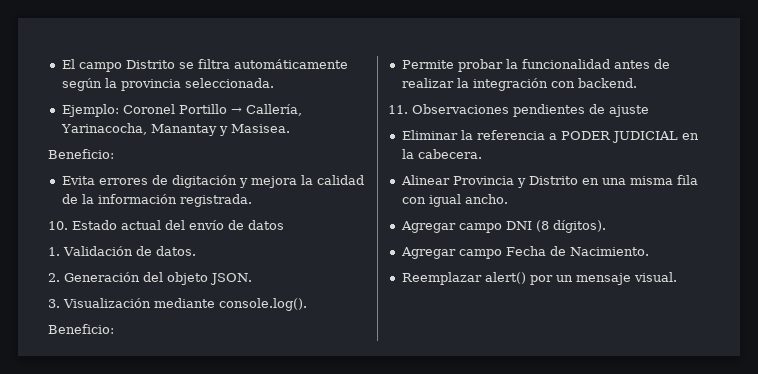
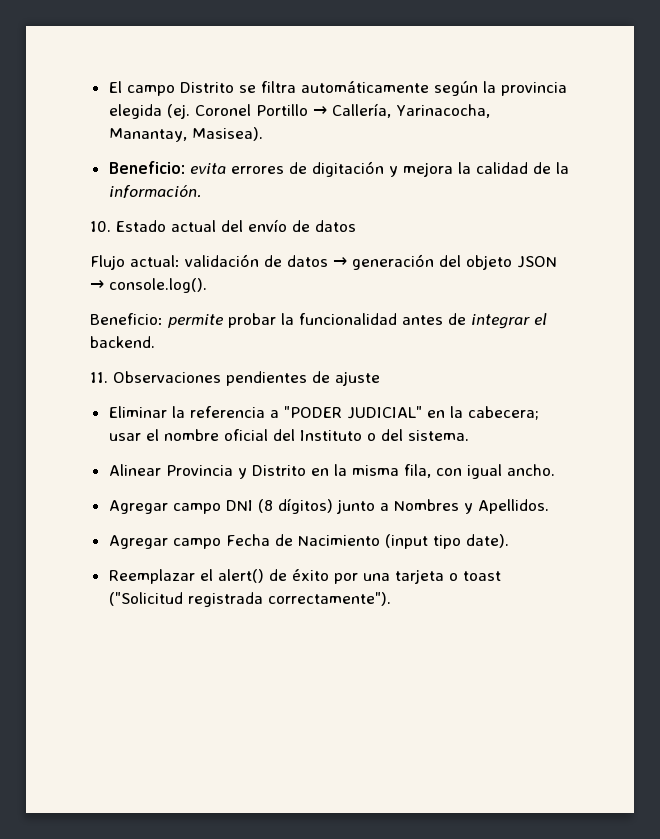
- El campo Distrito se filtra automáticamente según la provincia seleccionada.
- Ejemplo: Coronel Portillo → Callería, Yarinacocha, Manantay y Masisea.
- Beneficio:
- Evita errores de digitación y mejora la calidad de la información registrada.
+ El campo Distrito se filtra automáticamente según la provincia elegida (ej. Coronel Portillo → Callería, Yarinacocha, Manantay, Masisea).
+ Beneficio: evita errores de digitación y mejora la calidad de la información.
- 1. Validación de datos.
- 2. Generación del objeto JSON.
- 3. Visualización mediante console.log().
- Beneficio:
- Permite probar la funcionalidad antes de realizar la integración con backend.
+ Flujo actual: validación de datos → generación del objeto JSON → console.log().
+ Beneficio: permite probar la funcionalidad antes de integrar el backend.
- Eliminar la referencia a PODER JUDICIAL en la cabecera.
+ Eliminar la referencia a "PODER JUDICIAL" en la cabecera; usar el nombre oficial del Instituto o del sistema.
- Alinear Provincia y Distrito en una misma fila con igual ancho.
+ Alinear Provincia y Distrito en la misma fila, con igual ancho.
- Agregar campo DNI (8 dígitos).
- Agregar campo Fecha de Nacimiento.
- Reemplazar alert() por un mensaje visual.
+ Agregar campo DNI (8 dígitos) junto a Nombres y Apellidos.
+ Agregar campo Fecha de Nacimiento (input tipo date).
+ Reemplazar el alert() de éxito por una tarjeta o toast ("Solicitud registrada correctamente").

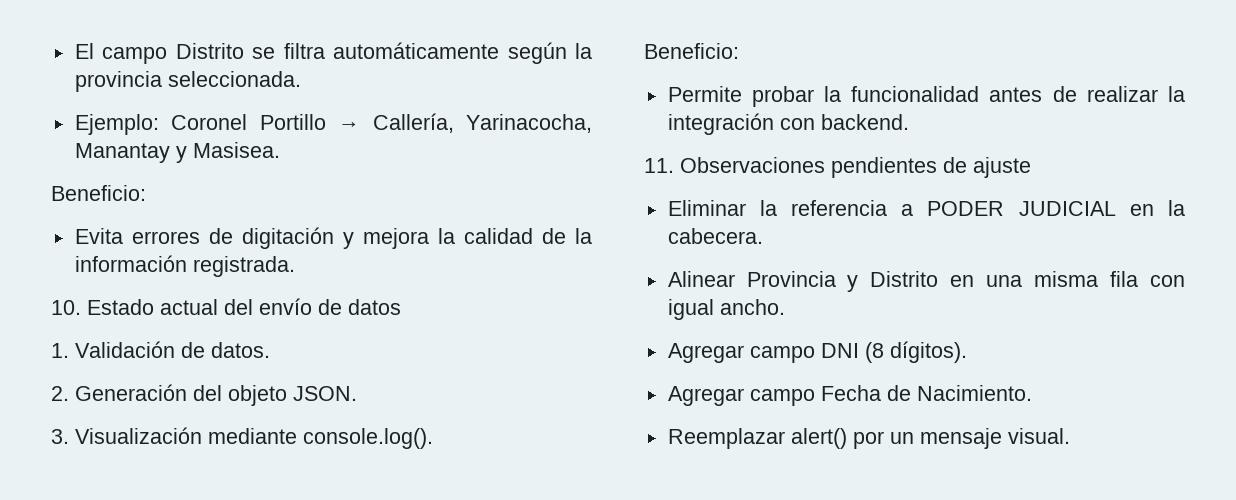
- El campo Distrito se filtra automáticamente según la provincia elegida (ej. Coronel Portillo → Callería, Yarinacocha, Manantay, Masisea).
- Beneficio: evita errores de digitación y mejora la calidad de la información.
+ El campo Distrito se filtra automáticamente según la provincia seleccionada.
+ Ejemplo: Coronel Portillo → Callería, Yarinacocha, Manantay y Masisea.
+ Beneficio:
+ Evita errores de digitación y mejora la calidad de la información registrada.
- Flujo actual: validación de datos → generación del objeto JSON → console.log().
- Beneficio: permite probar la funcionalidad antes de integrar el backend.
+ 1. Validación de datos.
+ 2. Generación del objeto JSON.
+ 3. Visualización mediante console.log().
+ Beneficio:
+ Permite probar la funcionalidad antes de realizar la integración con backend.
- Eliminar la referencia a "PODER JUDICIAL" en la cabecera; usar el nombre oficial del Instituto o del sistema.
+ Eliminar la referencia a PODER JUDICIAL en la cabecera.
- Alinear Provincia y Distrito en la misma fila, con igual ancho.
+ Alinear Provincia y Distrito en una misma fila con igual ancho.
- Agregar campo DNI (8 dígitos) junto a Nombres y Apellidos.
- Agregar campo Fecha de Nacimiento (input tipo date).
- Reemplazar el alert() de éxito por una tarjeta o toast ("Solicitud registrada correctamente").
+ Agregar campo DNI (8 dígitos).
+ Agregar campo Fecha de Nacimiento.
+ Reemplazar alert() por un mensaje visual.

